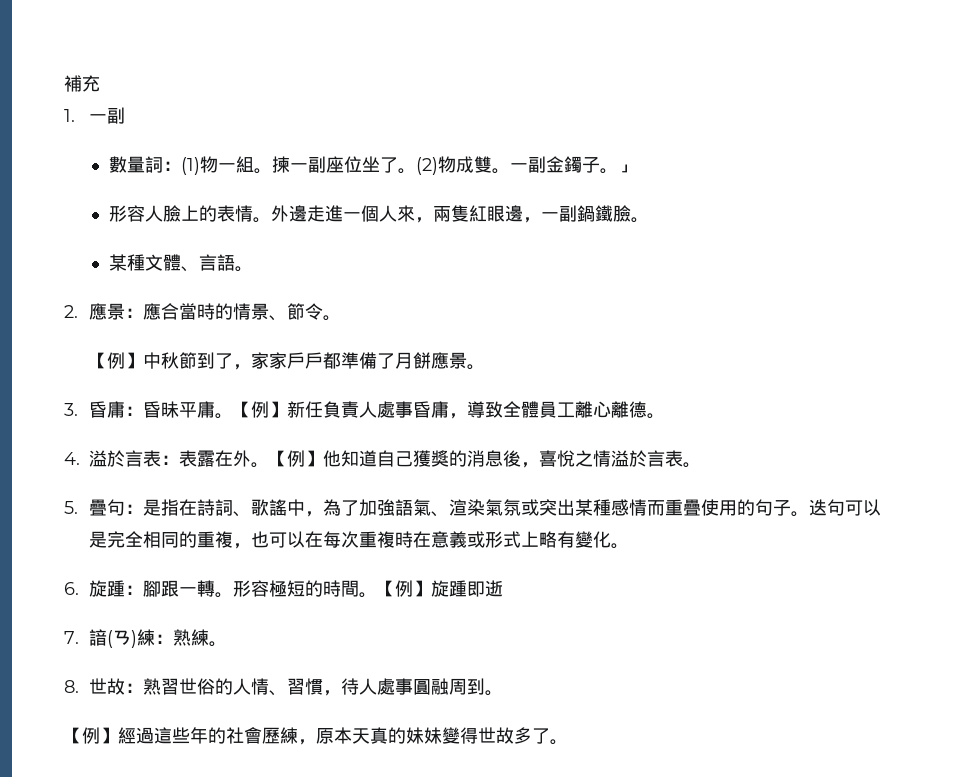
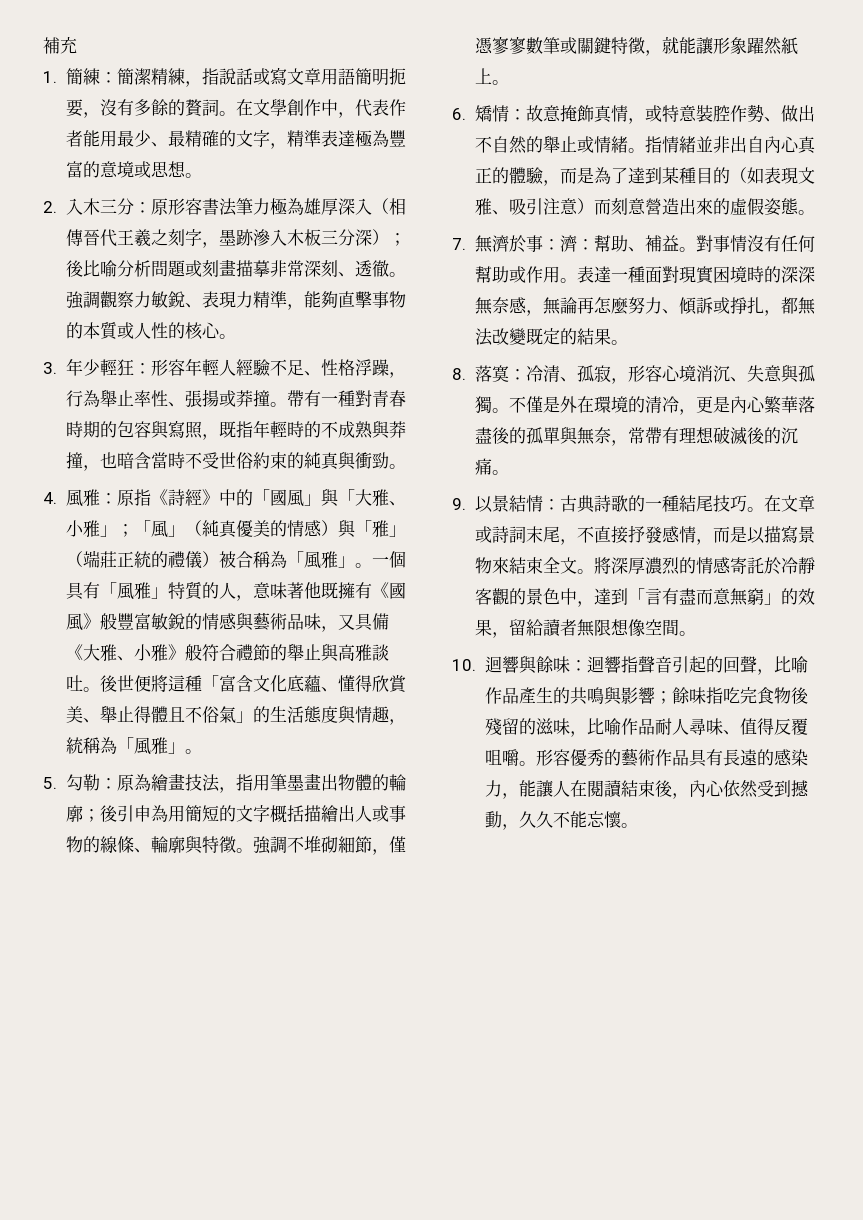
- 1.一副
- 數量詞：(1)物一組。揀一副座位坐了。(2)物成雙。一副金鐲子。」
- 形容人臉上的表情。外邊走進一個人來，兩隻紅眼邊，一副鍋鐵臉。
- 某種文體、言語。
- 2.應景：應合當時的情景、節令。
- 【例】中秋節到了，家家戶戶都準備了月餅應景。
- 3.昏庸：昏昧平庸。【例】新任負責人處事昏庸，導致全體員工離心離德。
- 4.溢於言表：表露在外。【例】他知道自己獲獎的消息後，喜悅之情溢於言表。
- 5.疊句：是指在詩詞、歌謠中，為了加強語氣、渲染氣氛或突出某種感情而重疊使用的句子。迭句可以是完全相同的重複，也可以在每次重複時在意義或形式上略有變化。
- 6.旋踵：腳跟一轉。形容極短的時間。【例】旋踵即逝
- 7.諳(ㄢ)練：熟練。
- 8.世故：熟習世俗的人情、習慣，待人處事圓融周到。
- 【例】經過這些年的社會歷練，原本天真的妹妹變得世故多了。
+ 1.簡練：簡潔精練，指說話或寫文章用語簡明扼要，沒有多餘的贅詞。在文學創作中，代表作者能用最少、最精確的文字，精準表達極為豐富的意境或思想。
+ 2.入木三分：原形容書法筆力極為雄厚深入（相傳晉代王羲之刻字，墨跡滲入木板三分深）；後比喻分析問題或刻畫描摹非常深刻、透徹。強調觀察力敏銳、表現力精準，能夠直擊事物的本質或人性的核心。
+ 3.年少輕狂：形容年輕人經驗不足、性格浮躁，行為舉止率性、張揚或莽撞。帶有一種對青春時期的包容與寫照，既指年輕時的不成熟與莽撞，也暗含當時不受世俗約束的純真與衝勁。
+ 4.風雅：原指《詩經》中的「國風」與「大雅、小雅」；「風」（純真優美的情感）與「雅」（端莊正統的禮儀）被合稱為「風雅」。一個具有「風雅」特質的人，意味著他既擁有《國風》般豐富敏銳的情感與藝術品味，又具備《大雅、小雅》般符合禮節的舉止與高雅談吐。後世便將這種「富含文化底蘊、懂得欣賞美、舉止得體且不俗氣」的生活態度與情趣，統稱為「風雅」。
+ 5.勾勒：原為繪畫技法，指用筆墨畫出物體的輪廓；後引申為用簡短的文字概括描繪出人或事物的線條、輪廓與特徵。強調不堆砌細節，僅憑寥寥數筆或關鍵特徵，就能讓形象躍然紙上。
+ 6.矯情：故意掩飾真情，或特意裝腔作勢、做出不自然的舉止或情緒。指情緒並非出自內心真正的體驗，而是為了達到某種目的（如表現文雅、吸引注意）而刻意營造出來的虛假姿態。
+ 7.無濟於事：濟：幫助、補益。對事情沒有任何幫助或作用。表達一種面對現實困境時的深深無奈感，無論再怎麼努力、傾訴或掙扎，都無法改變既定的結果。
+ 8.落寞：冷清、孤寂，形容心境消沉、失意與孤獨。不僅是外在環境的清冷，更是內心繁華落盡後的孤單與無奈，常帶有理想破滅後的沉痛。
+ 9.以景結情：古典詩歌的一種結尾技巧。在文章或詩詞末尾，不直接抒發感情，而是以描寫景物來結束全文。將深厚濃烈的情感寄託於冷靜客觀的景色中，達到「言有盡而意無窮」的效果，留給讀者無限想像空間。
+ 10.迴響與餘味：迴響指聲音引起的回聲，比喻作品產生的共鳴與影響；餘味指吃完食物後殘留的滋味，比喻作品耐人尋味、值得反覆咀嚼。形容優秀的藝術作品具有長遠的感染力，能讓人在閱讀結束後，內心依然受到撼動，久久不能忘懷。

